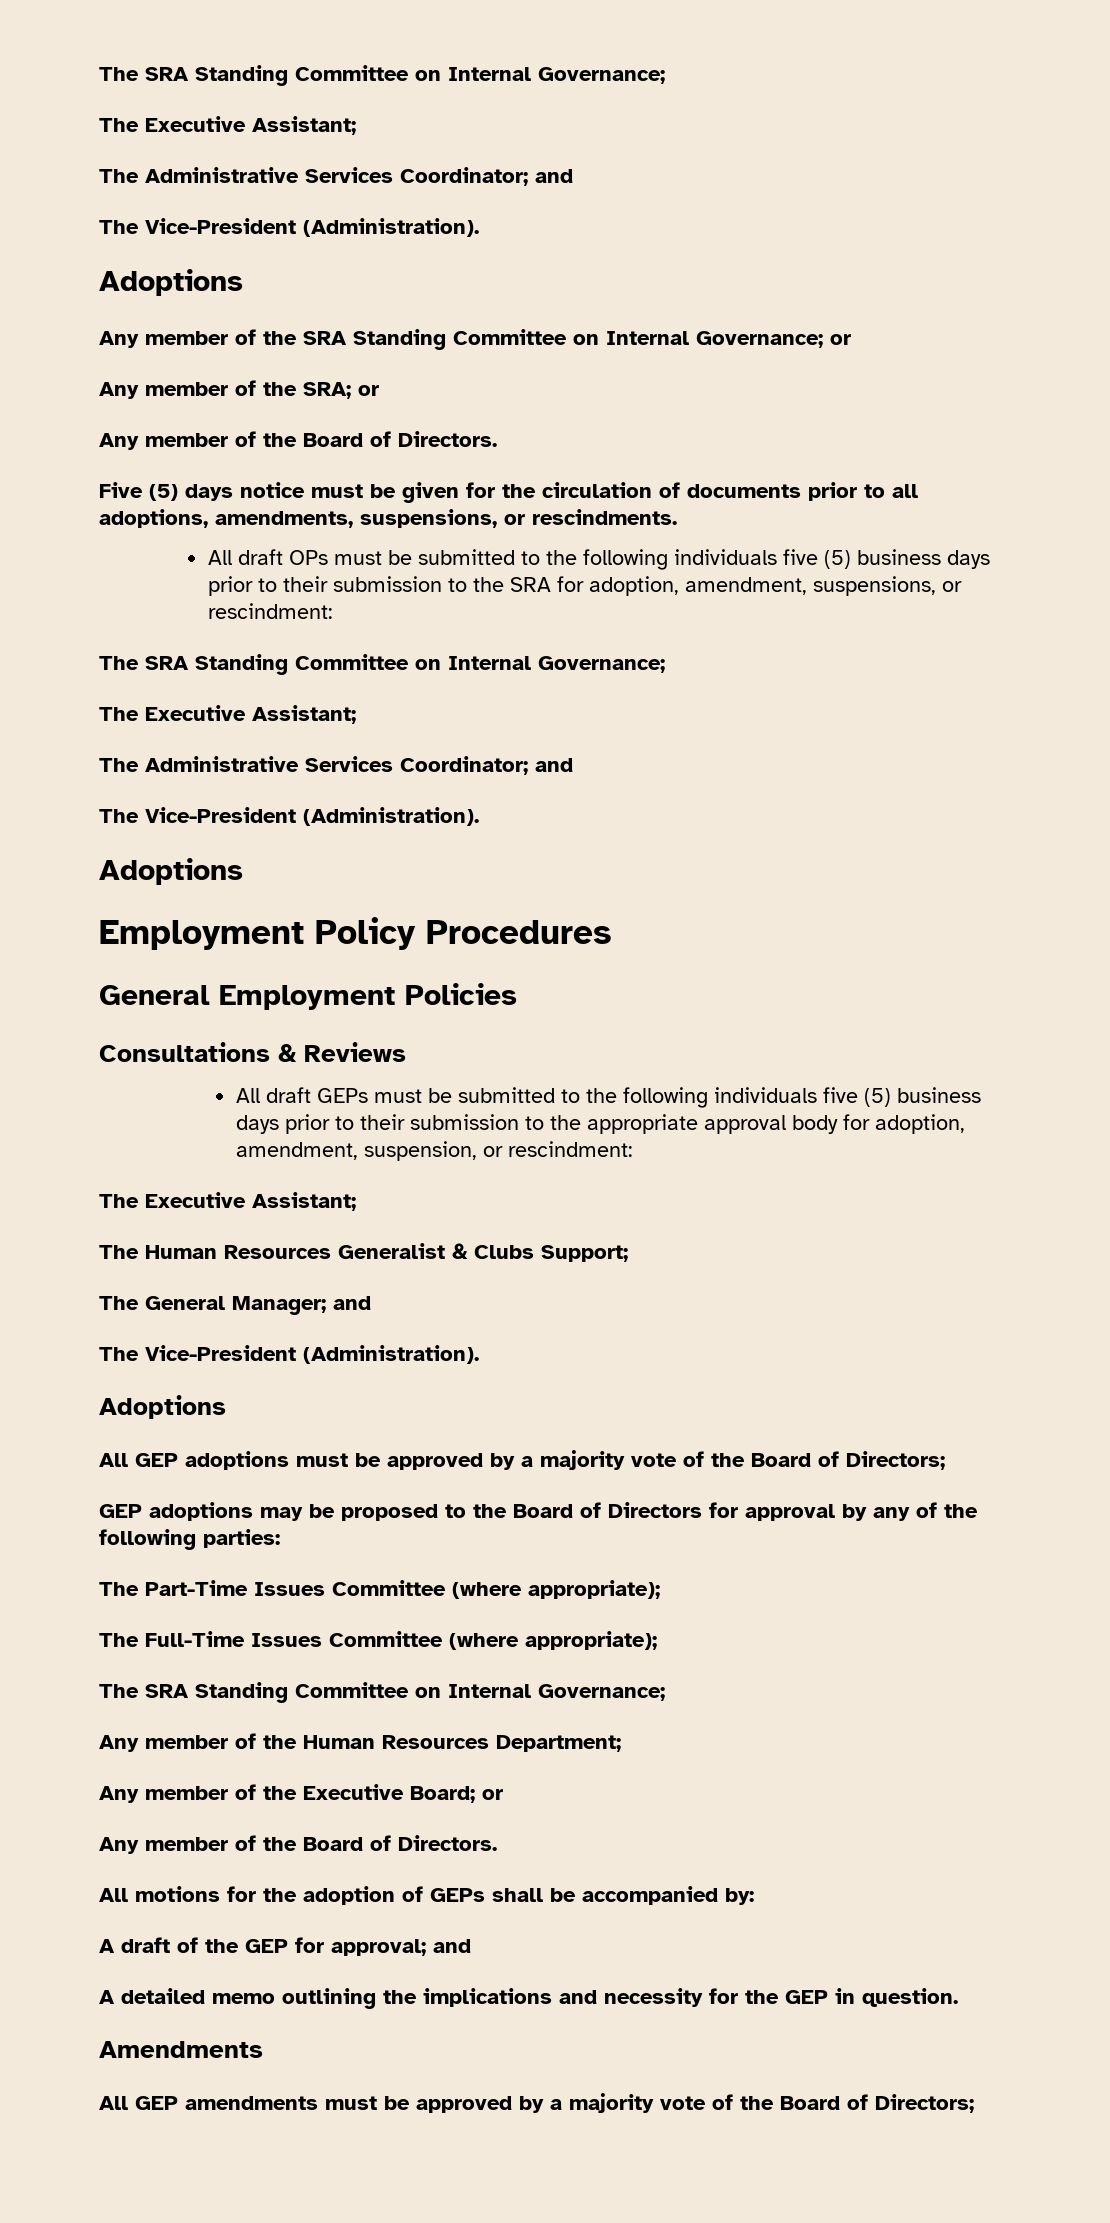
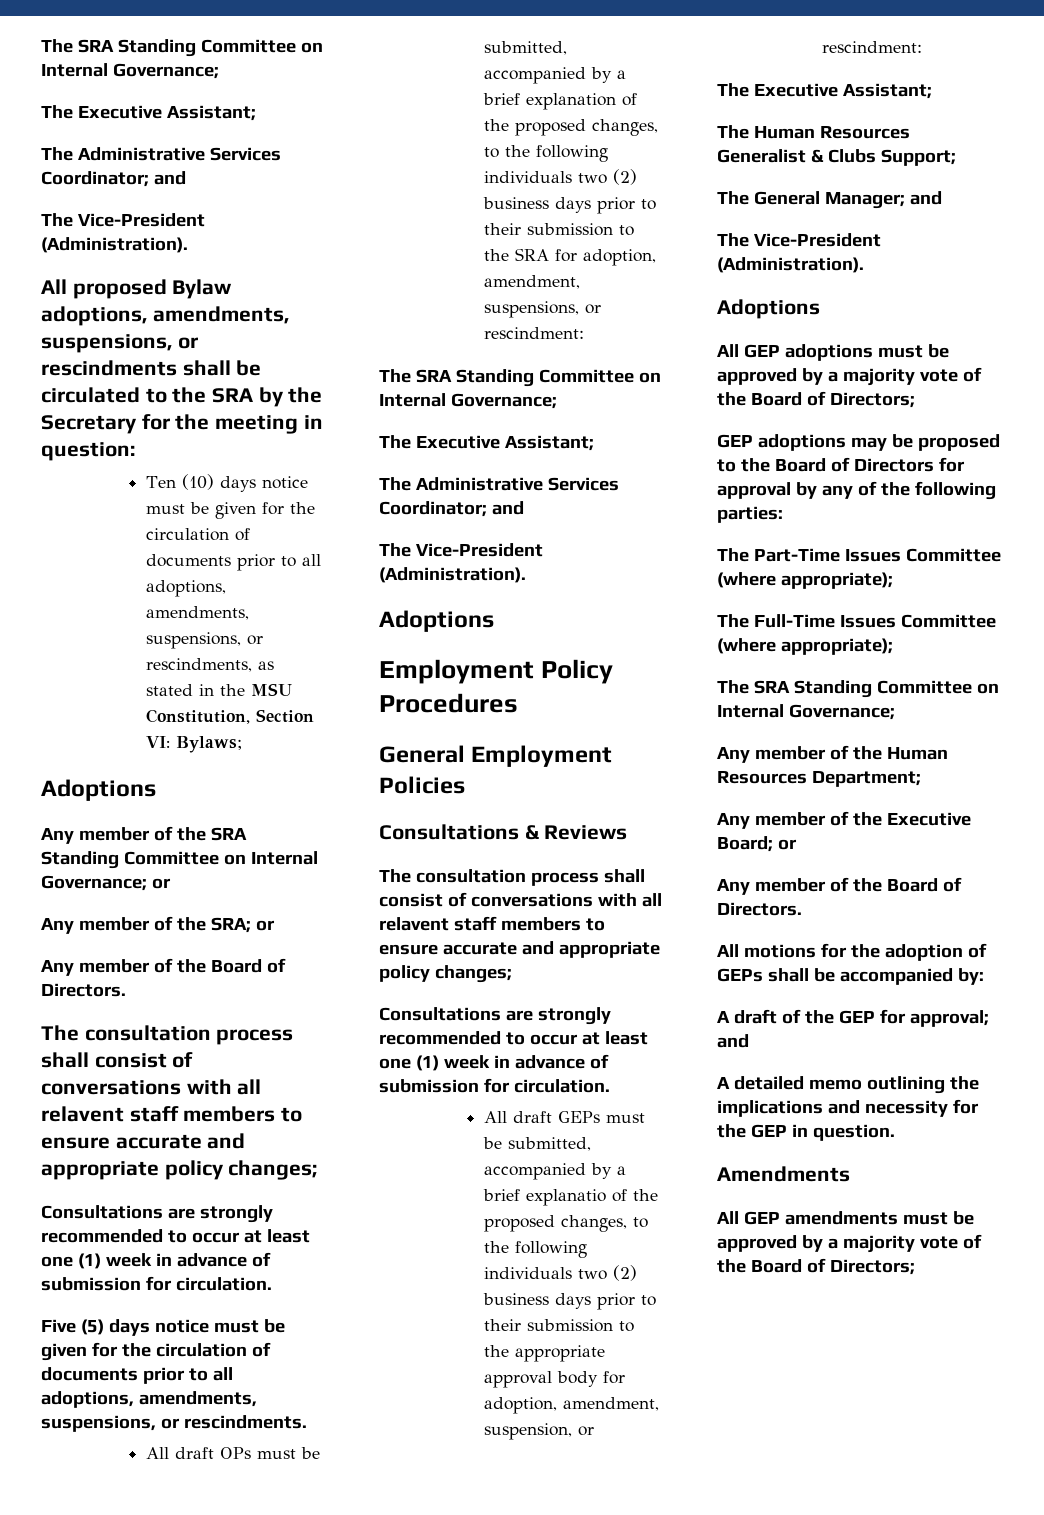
+ All proposed Bylaw adoptions, amendments, suspensions, or rescindments shall be circulated to the SRA by the Secretary for the meeting in question:
+ Ten (10) days notice must be given for the circulation of documents prior to all adoptions, amendments, suspensions, or rescindments, as stated in the MSU Constitution, Section VI: Bylaws;
  Any member of the SRA; or
  Any member of the Board of Directors.
+ The consultation process shall consist of conversations with all relavent staff members to ensure accurate and appropriate policy changes;
+ Consultations are strongly recommended to occur at least one (1) week in advance of submission for circulation.
- All draft OPs must be submitted to the following individuals five (5) business days prior to their submission to the SRA for adoption, amendment, suspensions, or rescindment:
+ All draft OPs must be submitted, accompanied by a brief explanation of the proposed changes, to the following individuals two (2) business days prior to their submission to the SRA for adoption, amendment, suspensions, or rescindment:
  Consultations & Reviews
+ The consultation process shall consist of conversations with all relavent staff members to ensure accurate and appropriate policy changes;
+ Consultations are strongly recommended to occur at least one (1) week in advance of submission for circulation.
- All draft GEPs must be submitted to the following individuals five (5) business days prior to their submission to the appropriate approval body for adoption, amendment, suspension, or rescindment:
+ All draft GEPs must be submitted, accompanied by a brief explanatio of the proposed changes, to the following individuals two (2) business days prior to their submission to the appropriate approval body for adoption, amendment, suspension, or rescindment:

